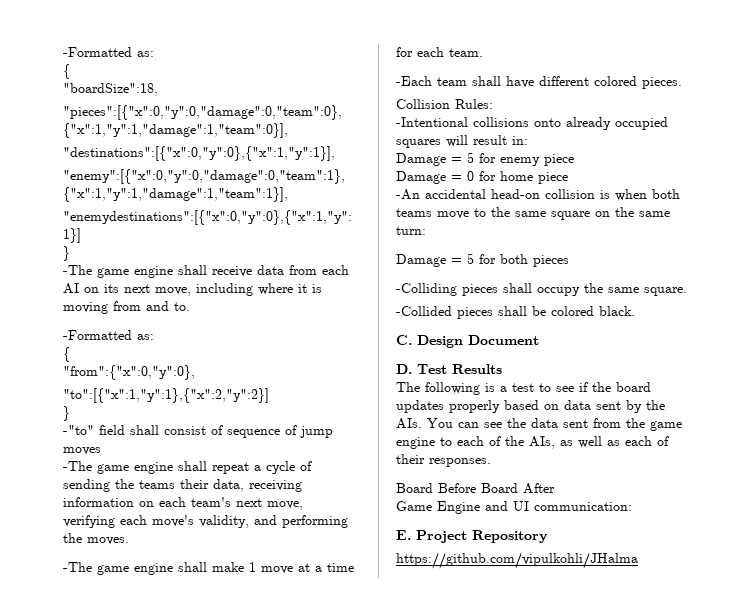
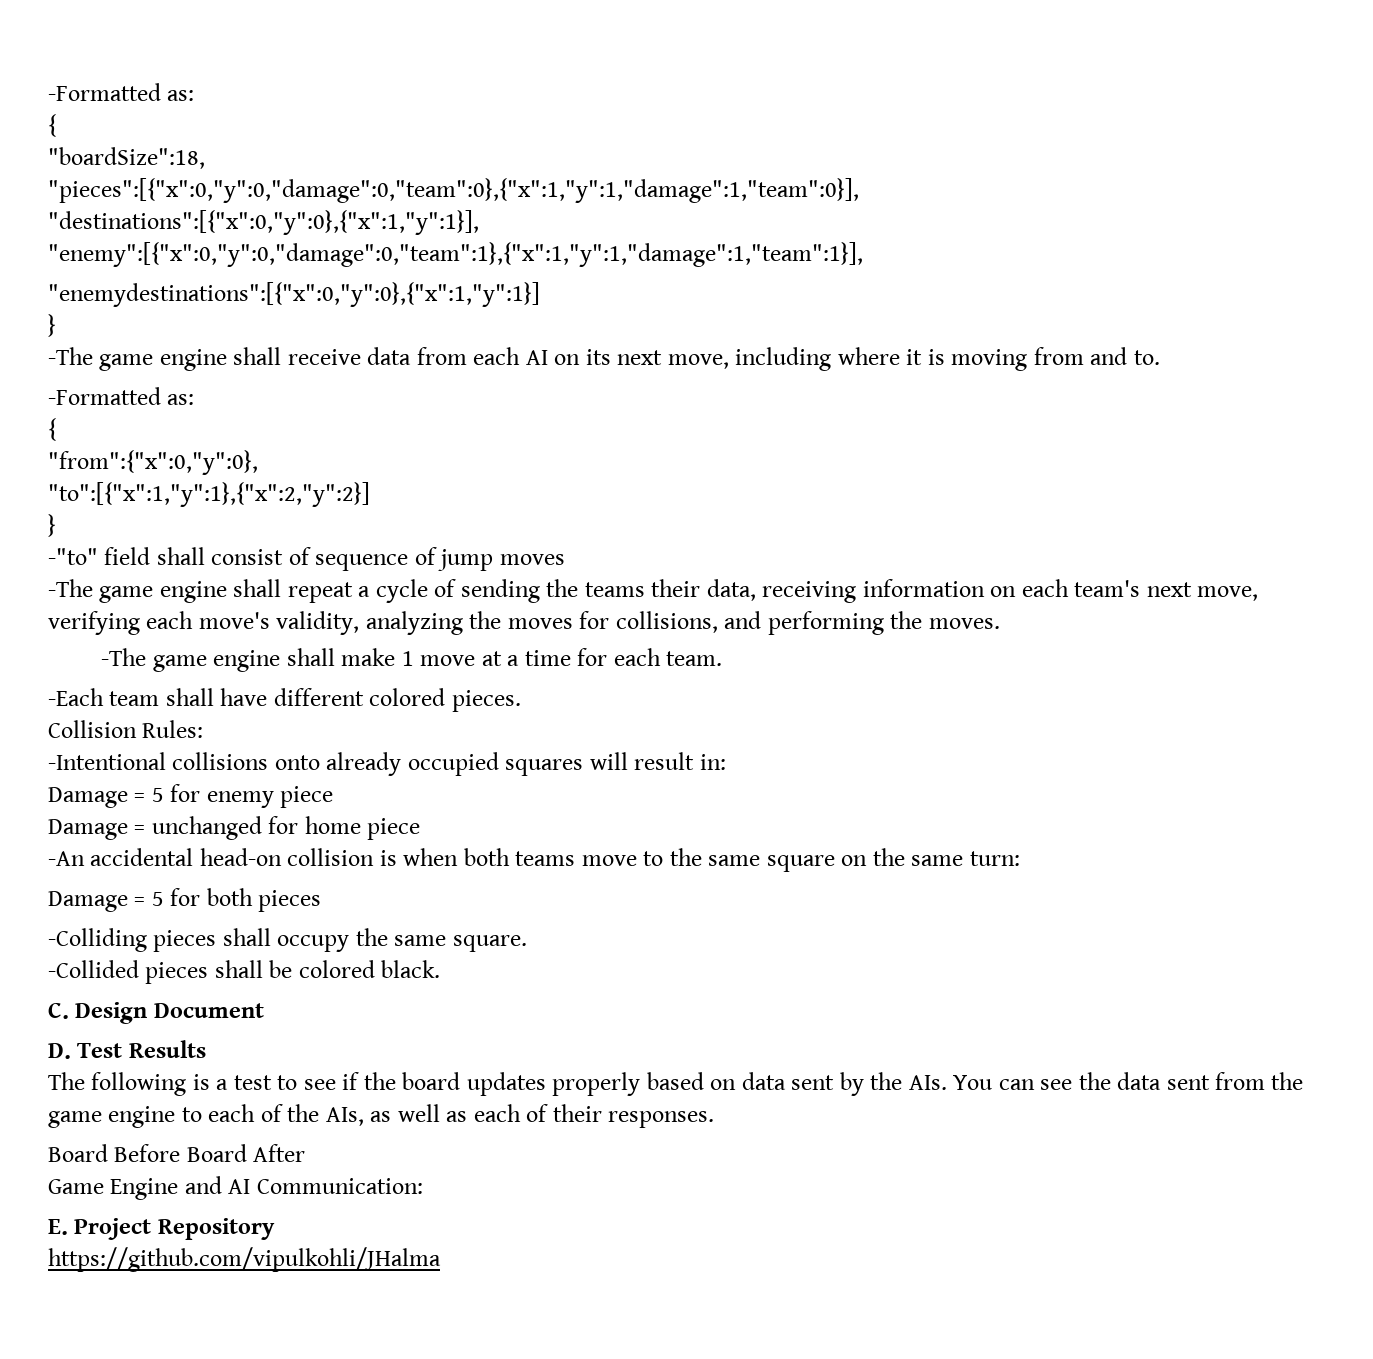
- -The game engine shall repeat a cycle of sending the teams their data, receiving information on each team's next move, verifying each move's validity, and performing the moves.
+ -The game engine shall repeat a cycle of sending the teams their data, receiving information on each team's next move, verifying each move's validity, analyzing the moves for collisions, and performing the moves.
- Damage = 0 for home piece
+ Damage = unchanged for home piece
- Game Engine and UI communication:
+ Game Engine and AI Communication:

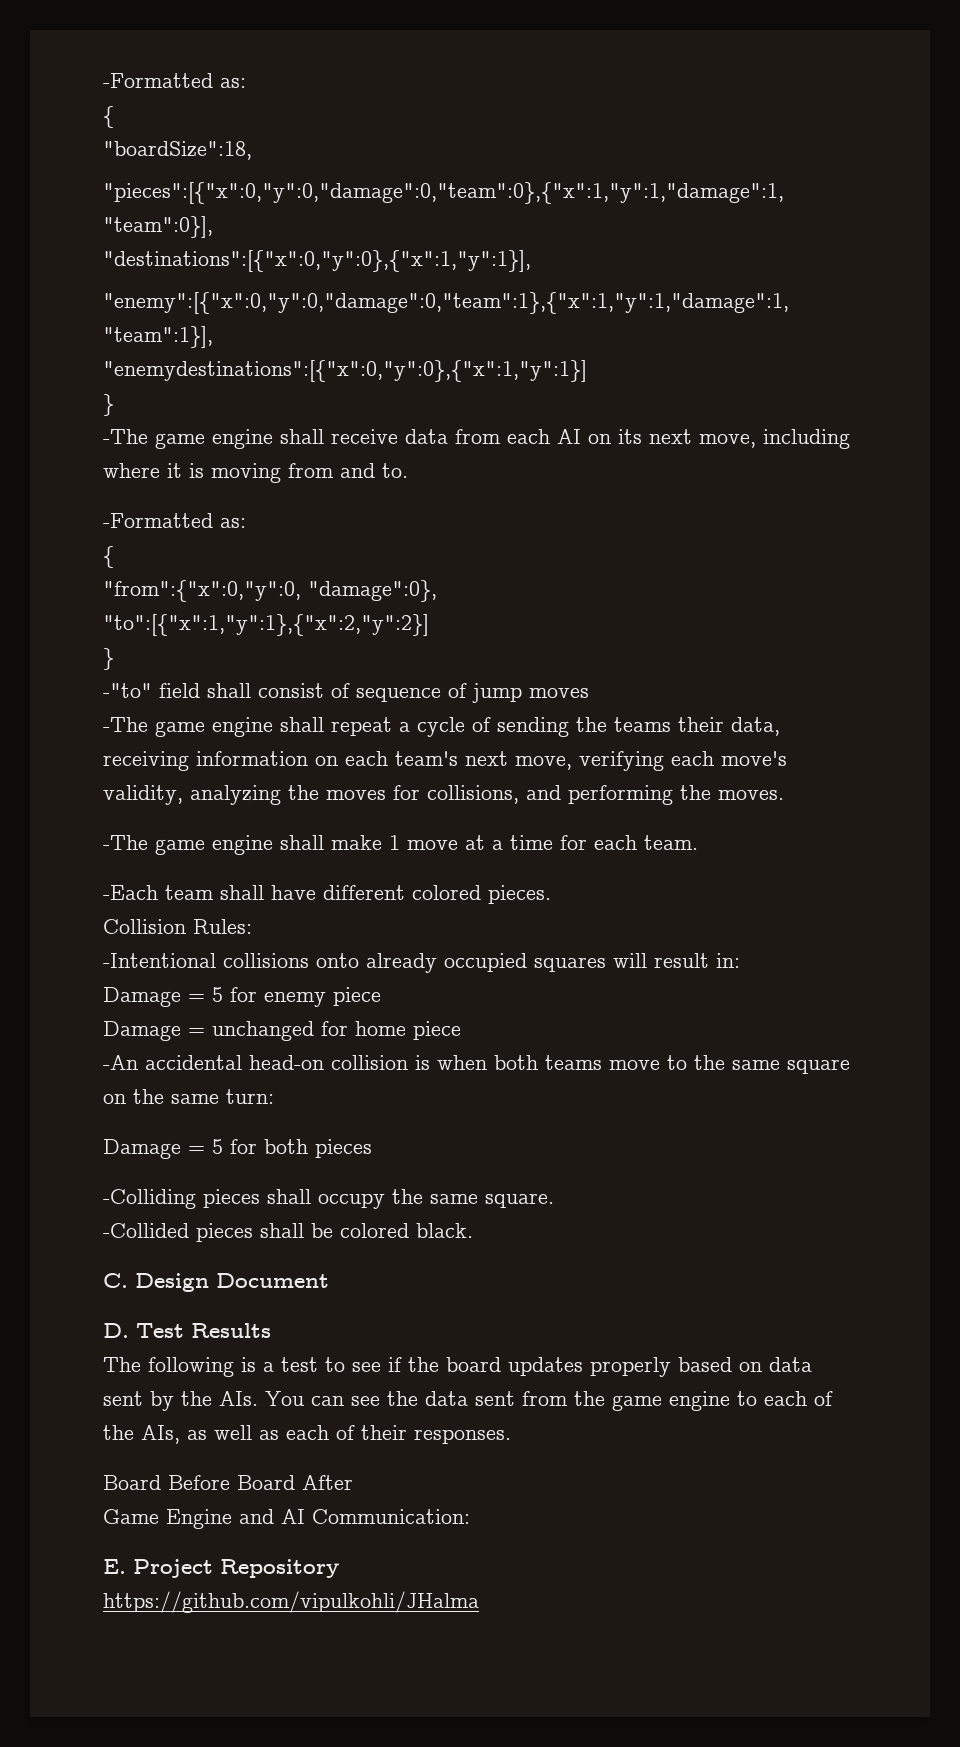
- "from":{"x":0,"y":0},
+ "from":{"x":0,"y":0, "damage":0},

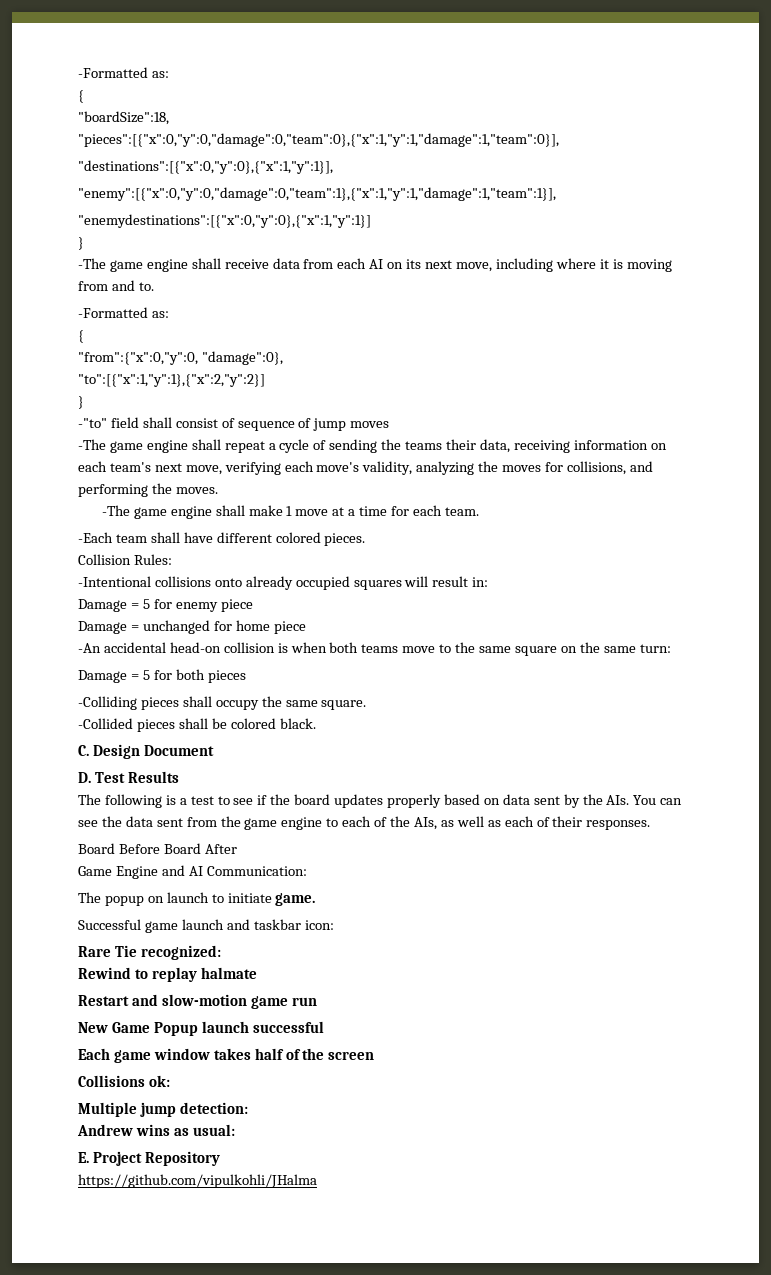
+ The popup on launch to initiate game.
+ Successful game launch and taskbar icon:
+ Rare Tie recognized:
+ Rewind to replay halmate
+ Restart and slow-motion game run
+ New Game Popup launch successful
+ Each game window takes half of the screen
+ Collisions ok:
+ Multiple jump detection:
+ Andrew wins as usual:

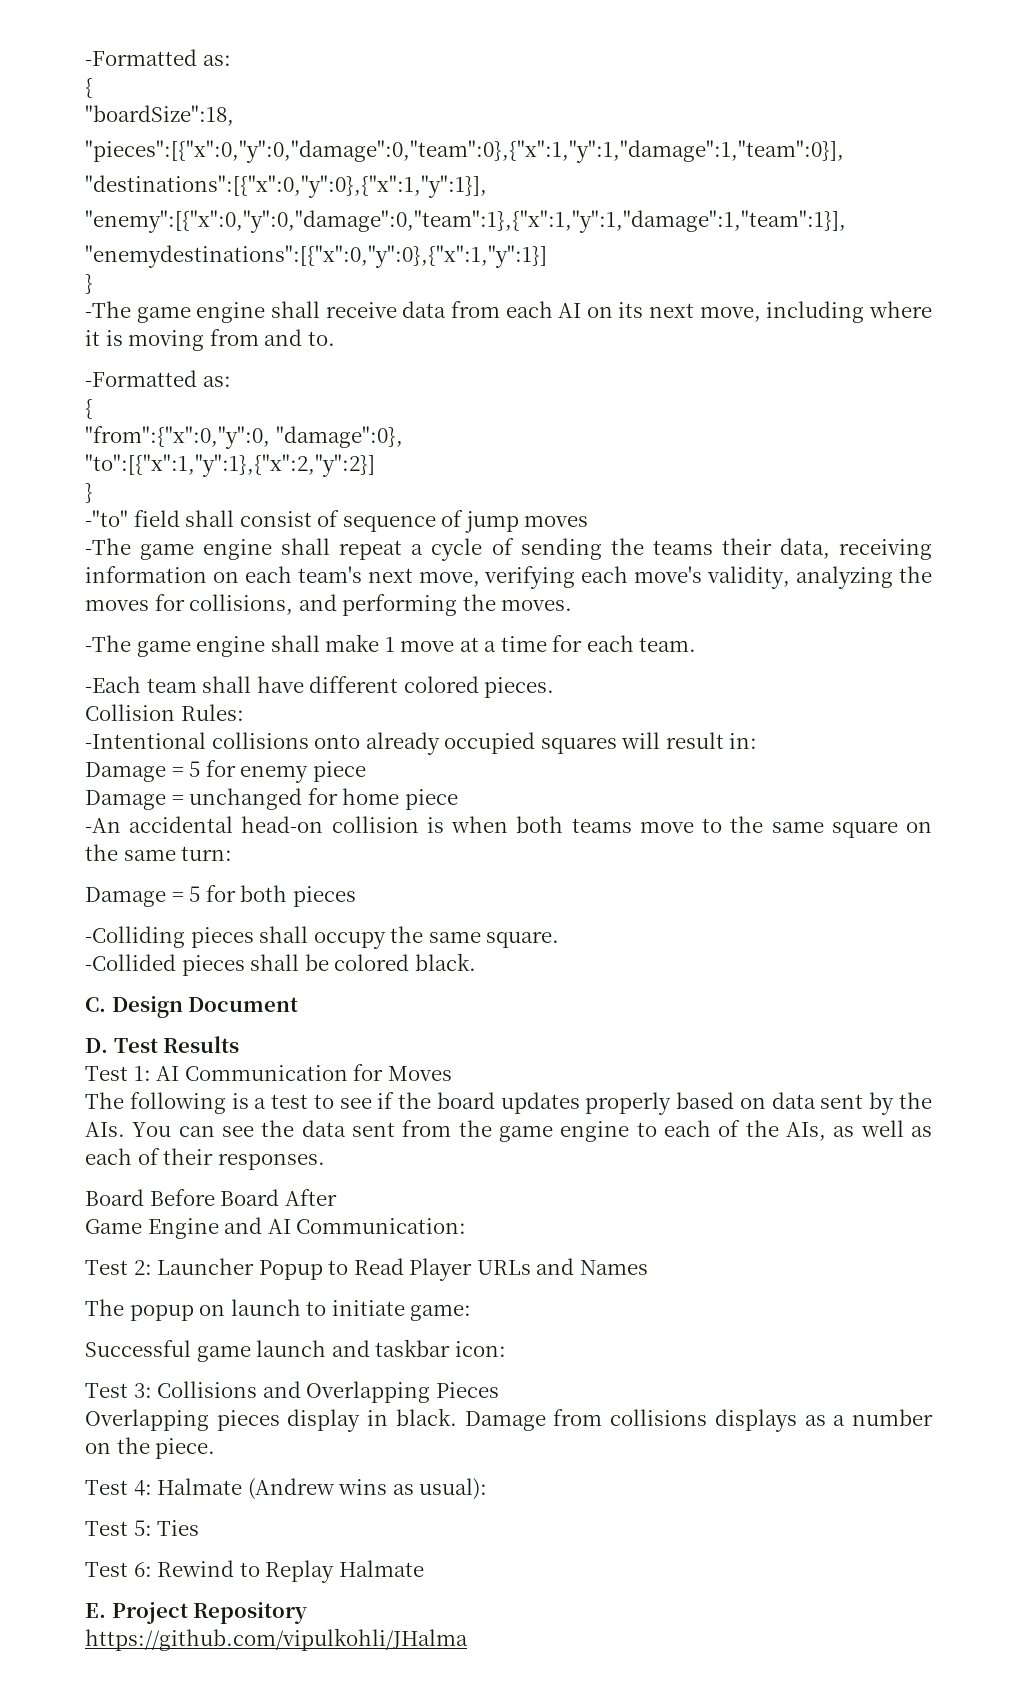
+ Test 1: AI Communication for Moves
+ Test 2: Launcher Popup to Read Player URLs and Names
- The popup on launch to initiate game.
+ The popup on launch to initiate game:
- Rare Tie recognized:
- Rewind to replay halmate
- Restart and slow-motion game run
- New Game Popup launch successful
- Each game window takes half of the screen
- Collisions ok:
- Multiple jump detection:
- Andrew wins as usual:
+ Test 3: Collisions and Overlapping Pieces
+ Overlapping pieces display in black. Damage from collisions displays as a number on the piece.
+ Test 4: Halmate (Andrew wins as usual):
+ Test 5: Ties
+ Test 6: Rewind to Replay Halmate

